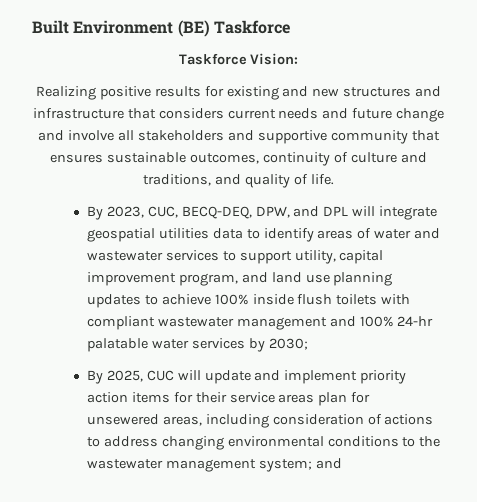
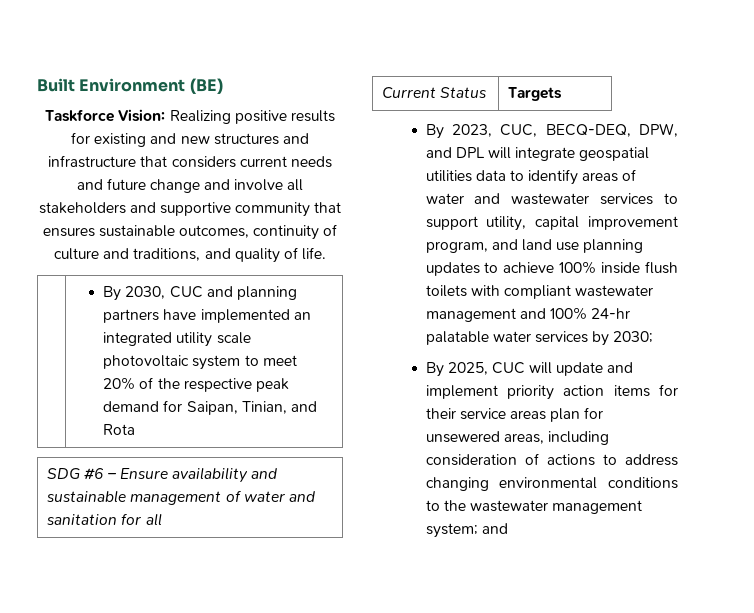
- Built Environment (BE) Taskforce
+ Built Environment (BE)
- Taskforce Vision:
- Realizing positive results for existing and new structures and infrastructure that considers current needs and future change and involve all stakeholders and supportive community that ensures sustainable outcomes, continuity of culture and traditions, and quality of life.
+ Taskforce Vision: Realizing positive results for existing and new structures and infrastructure that considers current needs and future change and involve all stakeholders and supportive community that ensures sustainable outcomes, continuity of culture and traditions, and quality of life.
+ | By 2030, CUC and planning partners have implemented an integrated utility scale photovoltaic system to meet 20% of the respective peak demand for Saipan, Tinian, and Rota
+ SDG #6 – Ensure availability and sustainable management of water and sanitation for all
+ Current Status | Targets

